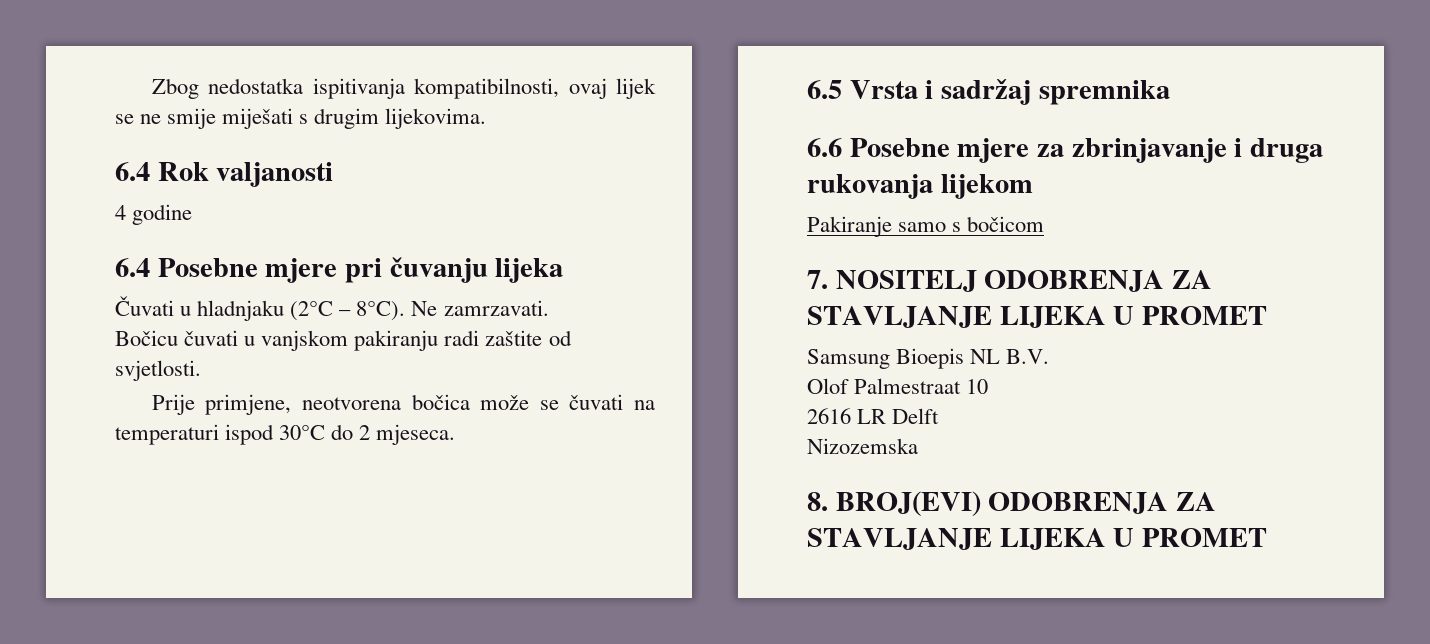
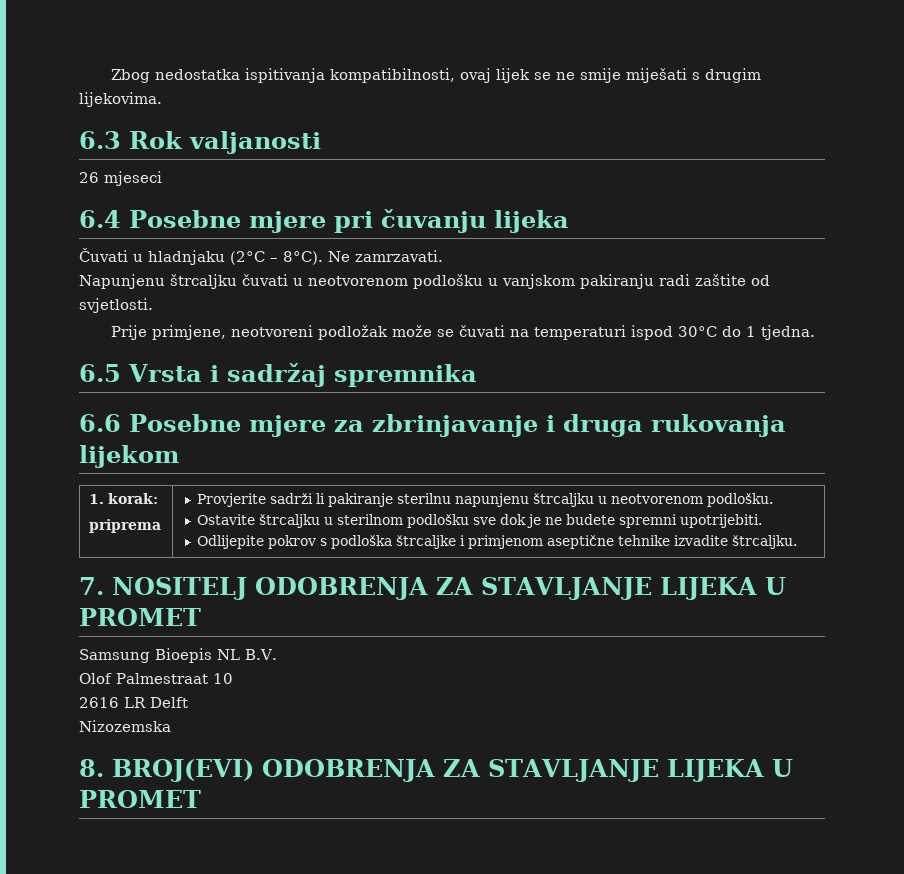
- 6.4 Rok valjanosti
+ 6.3 Rok valjanosti
- 4 godine
+ 26 mjeseci
- Bočicu čuvati u vanjskom pakiranju radi zaštite od svjetlosti.
+ Napunjenu štrcaljku čuvati u neotvorenom podlošku u vanjskom pakiranju radi zaštite od svjetlosti.
- Prije primjene, neotvorena bočica može se čuvati na temperaturi ispod 30°C do 2 mjeseca.
+ Prije primjene, neotvoreni podložak može se čuvati na temperaturi ispod 30°C do 1 tjedna.
- Pakiranje samo s bočicom
+ 1. korak:
+ priprema | Provjerite sadrži li pakiranje sterilnu napunjenu štrcaljku u neotvorenom podlošku.
+ Ostavite štrcaljku u sterilnom podlošku sve dok je ne budete spremni upotrijebiti.
+ Odlijepite pokrov s podloška štrcaljke i primjenom aseptične tehnike izvadite štrcaljku.

